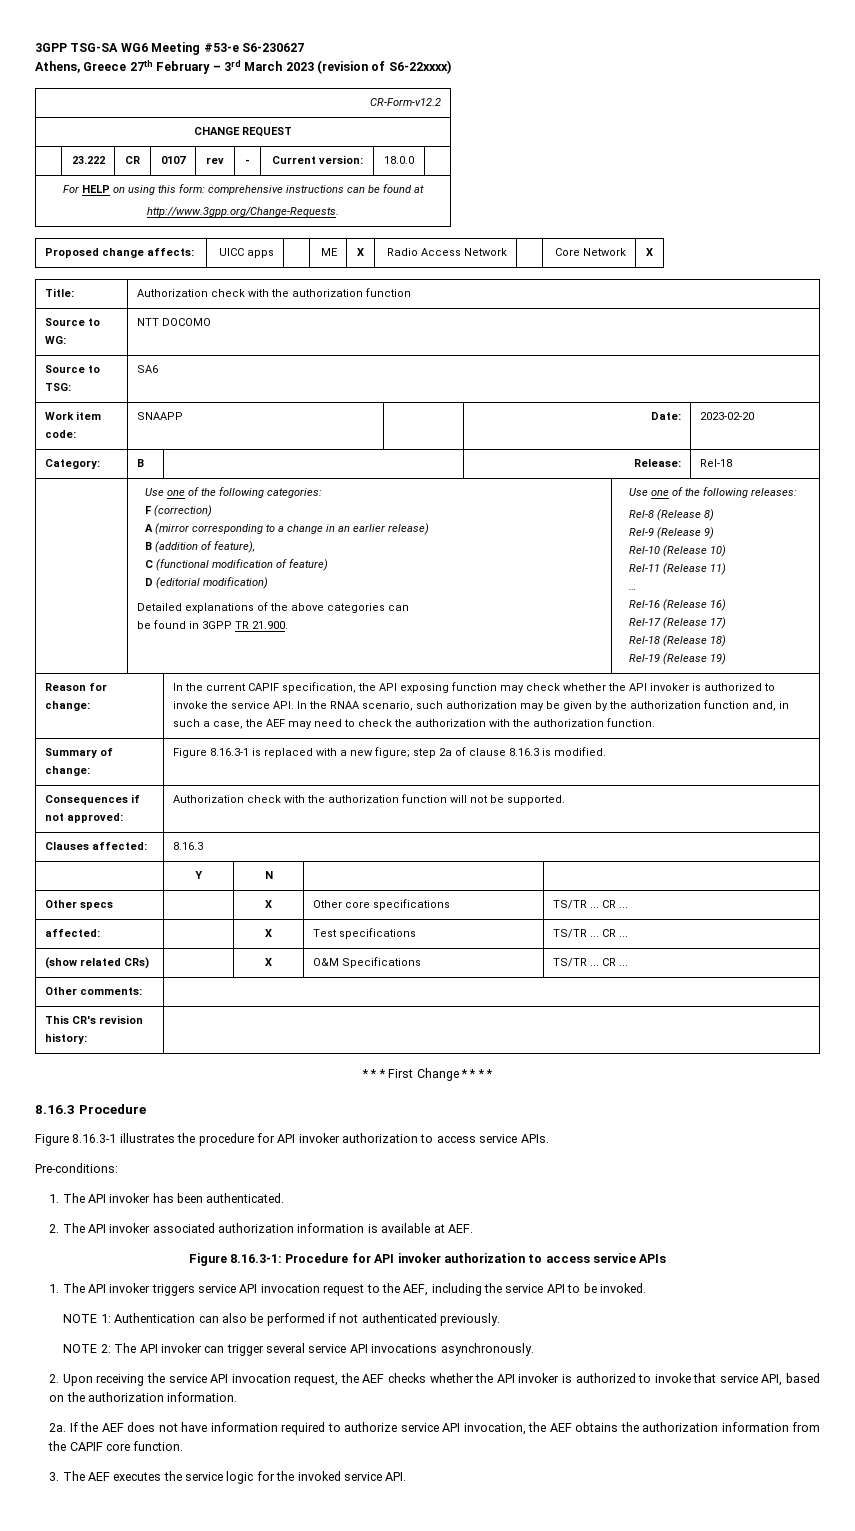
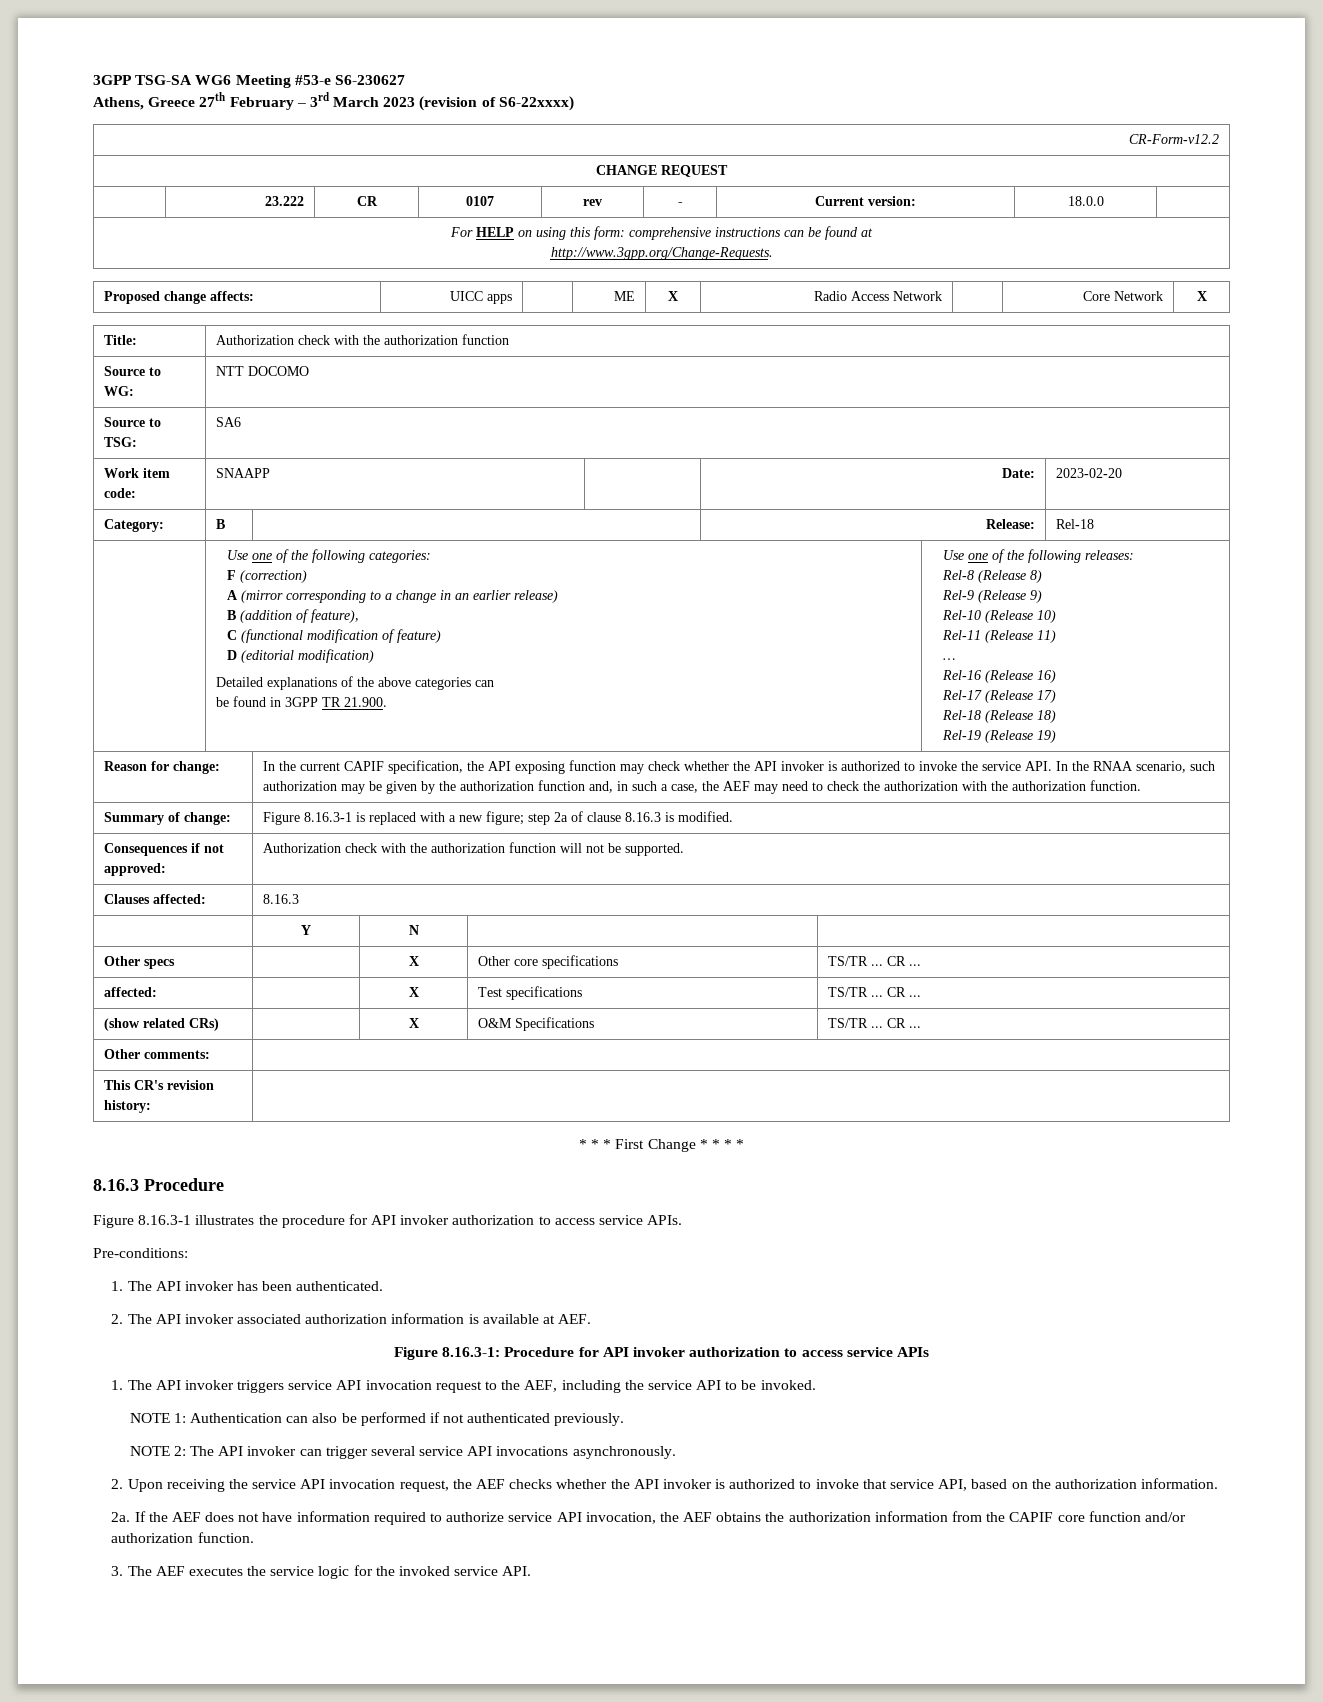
- If the AEF does not have information required to authorize service API invocation, the AEF obtains the authorization information from the CAPIF core function.
+ If the AEF does not have information required to authorize service API invocation, the AEF obtains the authorization information from the CAPIF core function and/or authorization function.

